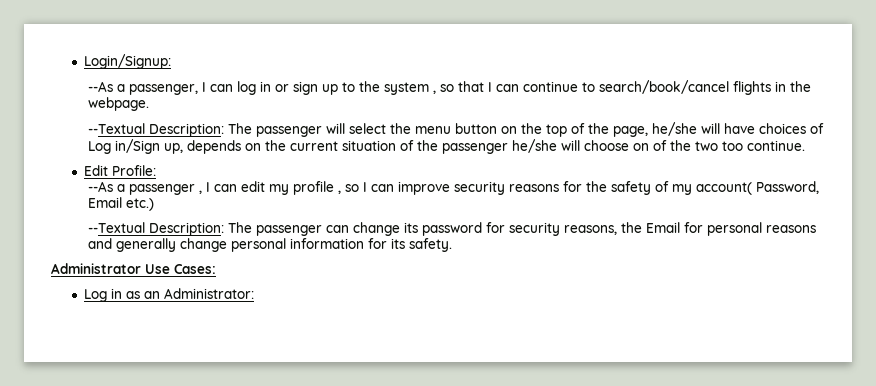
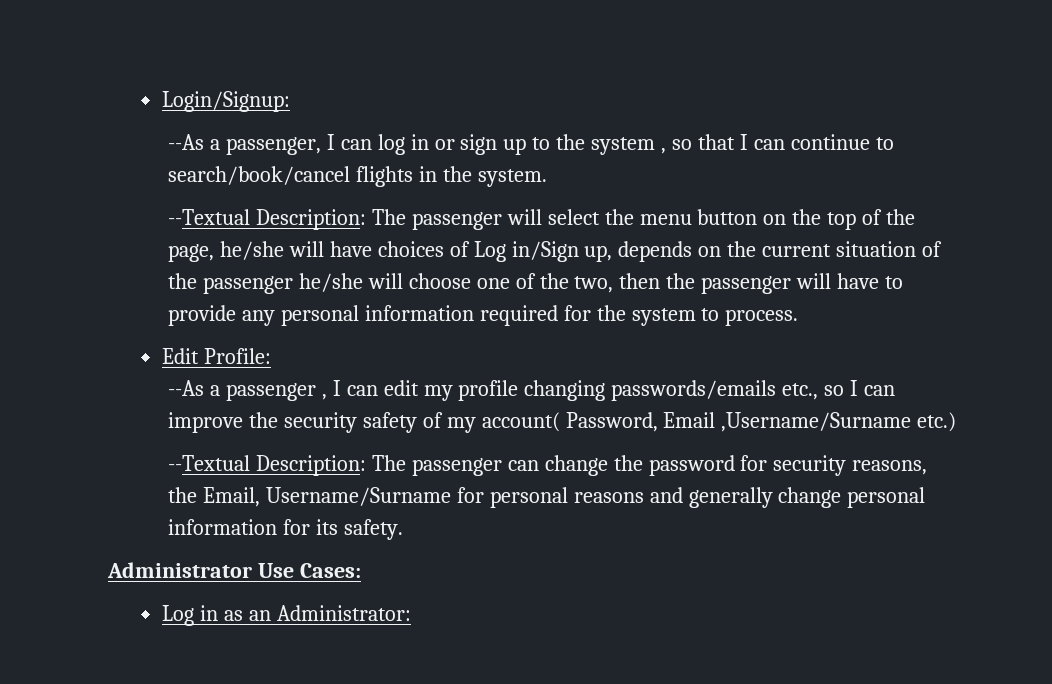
- --As a passenger, I can log in or sign up to the system , so that I can continue to search/book/cancel flights in the webpage.
+ --As a passenger, I can log in or sign up to the system , so that I can continue to search/book/cancel flights in the system.
- --Textual Description: The passenger will select the menu button on the top of the page, he/she will have choices of Log in/Sign up, depends on the current situation of the passenger he/she will choose on of the two too continue.
+ --Textual Description: The passenger will select the menu button on the top of the page, he/she will have choices of Log in/Sign up, depends on the current situation of the passenger he/she will choose one of the two, then the passenger will have to provide any personal information required for the system to process.
- --As a passenger , I can edit my profile , so I can improve security reasons for the safety of my account( Password, Email etc.)
+ --As a passenger , I can edit my profile changing passwords/emails etc., so I can improve the security safety of my account( Password, Email ,Username/Surname etc.)
- --Textual Description: The passenger can change its password for security reasons, the Email for personal reasons and generally change personal information for its safety.
+ --Textual Description: The passenger can change the password for security reasons, the Email, Username/Surname for personal reasons and generally change personal information for its safety.

